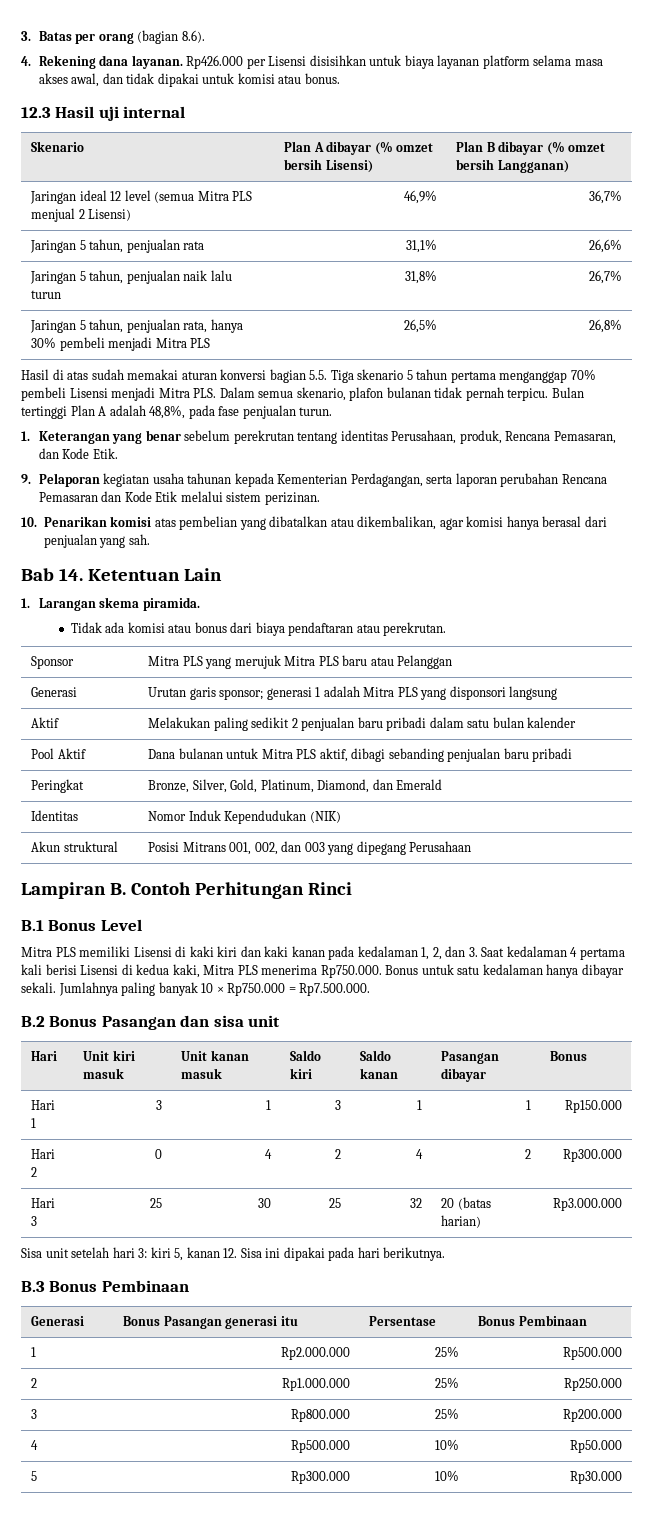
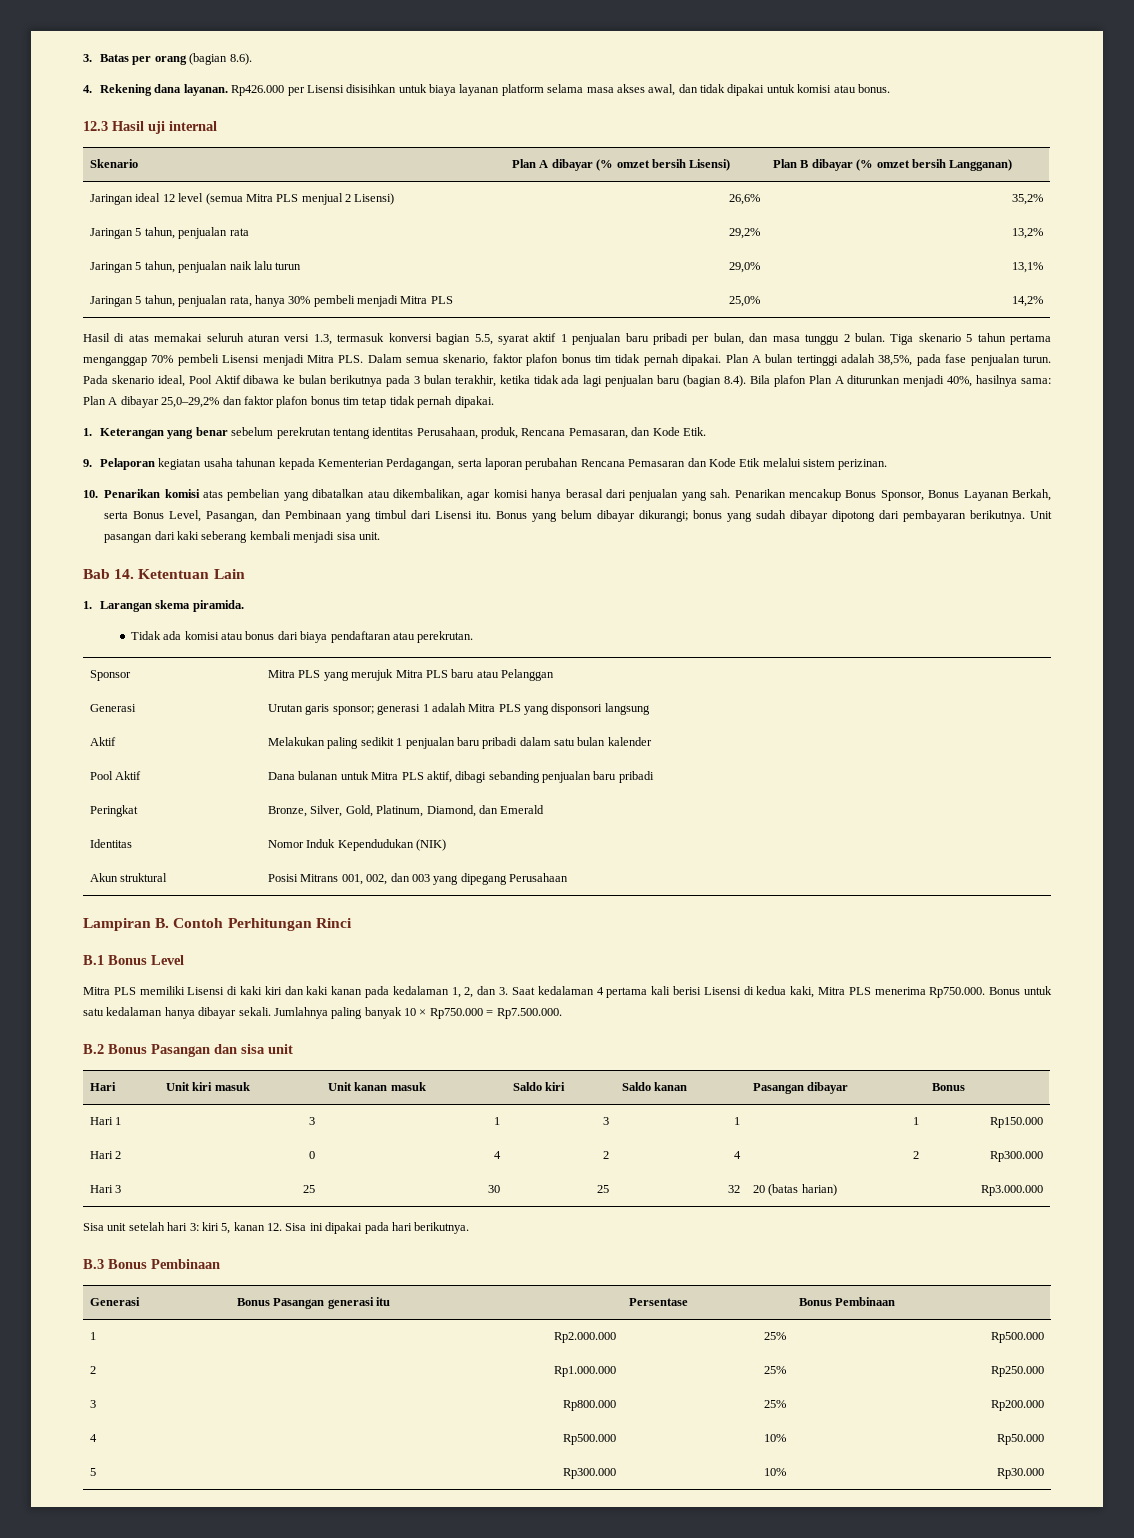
- Jaringan ideal 12 level (semua Mitra PLS menjual 2 Lisensi) | 46,9% | 36,7%
+ Jaringan ideal 12 level (semua Mitra PLS menjual 2 Lisensi) | 26,6% | 35,2%
- Jaringan 5 tahun, penjualan rata | 31,1% | 26,6%
+ Jaringan 5 tahun, penjualan rata | 29,2% | 13,2%
- Jaringan 5 tahun, penjualan naik lalu turun | 31,8% | 26,7%
+ Jaringan 5 tahun, penjualan naik lalu turun | 29,0% | 13,1%
- Jaringan 5 tahun, penjualan rata, hanya 30% pembeli menjadi Mitra PLS | 26,5% | 26,8%
+ Jaringan 5 tahun, penjualan rata, hanya 30% pembeli menjadi Mitra PLS | 25,0% | 14,2%
- Hasil di atas sudah memakai aturan konversi bagian 5.5. Tiga skenario 5 tahun pertama menganggap 70% pembeli Lisensi menjadi Mitra PLS. Dalam semua skenario, plafon bulanan tidak pernah terpicu. Bulan tertinggi Plan A adalah 48,8%, pada fase penjualan turun.
+ Hasil di atas memakai seluruh aturan versi 1.3, termasuk konversi bagian 5.5, syarat aktif 1 penjualan baru pribadi per bulan, dan masa tunggu 2 bulan. Tiga skenario 5 tahun pertama menganggap 70% pembeli Lisensi menjadi Mitra PLS. Dalam semua skenario, faktor plafon bonus tim tidak pernah dipakai. Plan A bulan tertinggi adalah 38,5%, pada fase penjualan turun. Pada skenario ideal, Pool Aktif dibawa ke bulan berikutnya pada 3 bulan terakhir, ketika tidak ada lagi penjualan baru (bagian 8.4). Bila plafon Plan A diturunkan menjadi 40%, hasilnya sama: Plan A dibayar 25,0–29,2% dan faktor plafon bonus tim tetap tidak pernah dipakai.
+ Penarikan mencakup Bonus Sponsor, Bonus Layanan Berkah, serta Bonus Level, Pasangan, dan Pembinaan yang timbul dari Lisensi itu. Bonus yang belum dibayar dikurangi; bonus yang sudah dibayar dipotong dari pembayaran berikutnya. Unit pasangan dari kaki seberang kembali menjadi sisa unit.
- Aktif | Melakukan paling sedikit 2 penjualan baru pribadi dalam satu bulan kalender
+ Aktif | Melakukan paling sedikit 1 penjualan baru pribadi dalam satu bulan kalender

